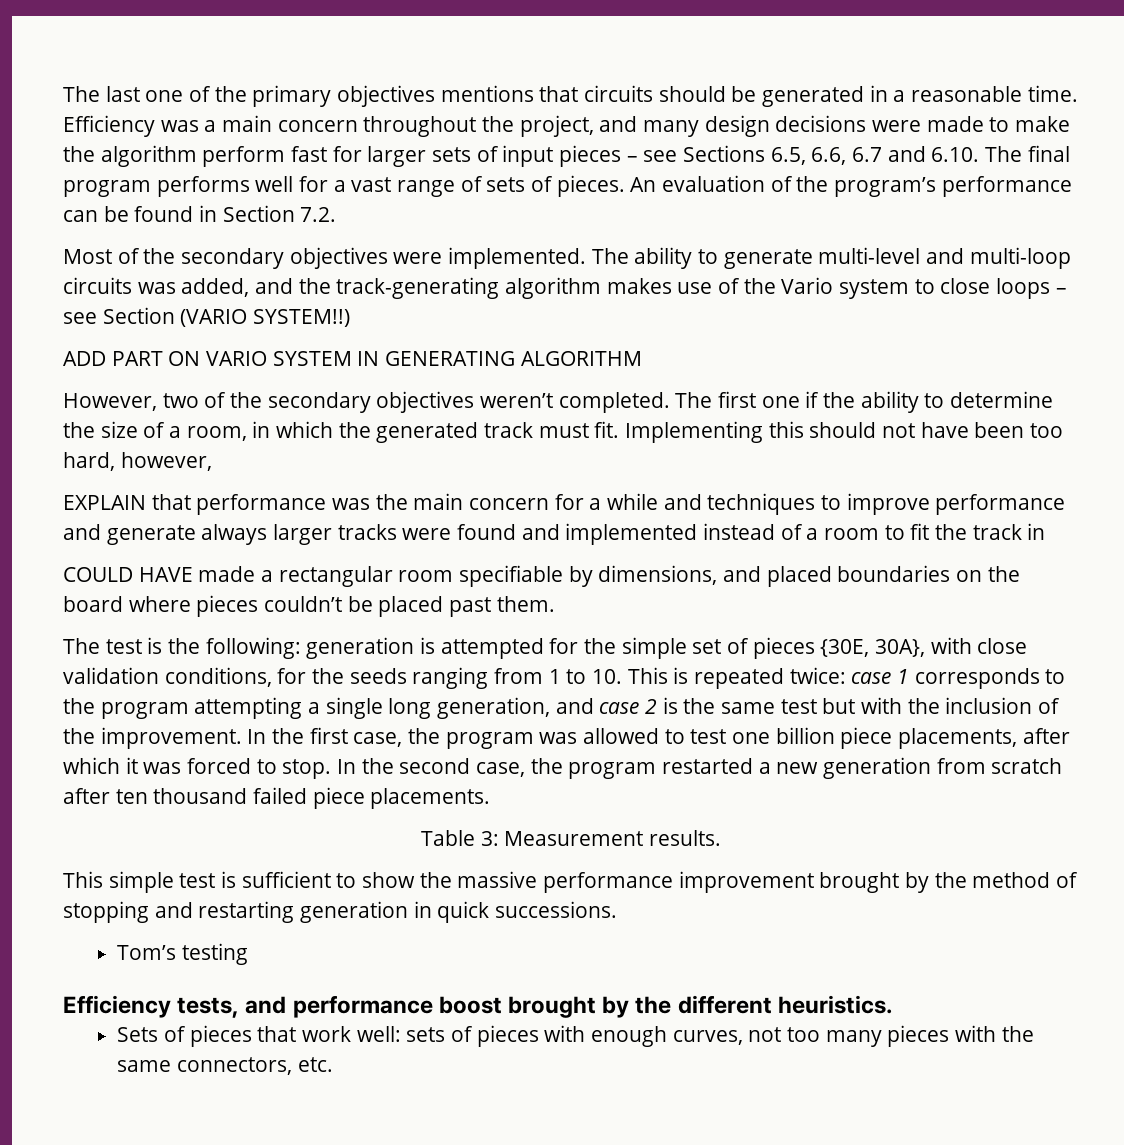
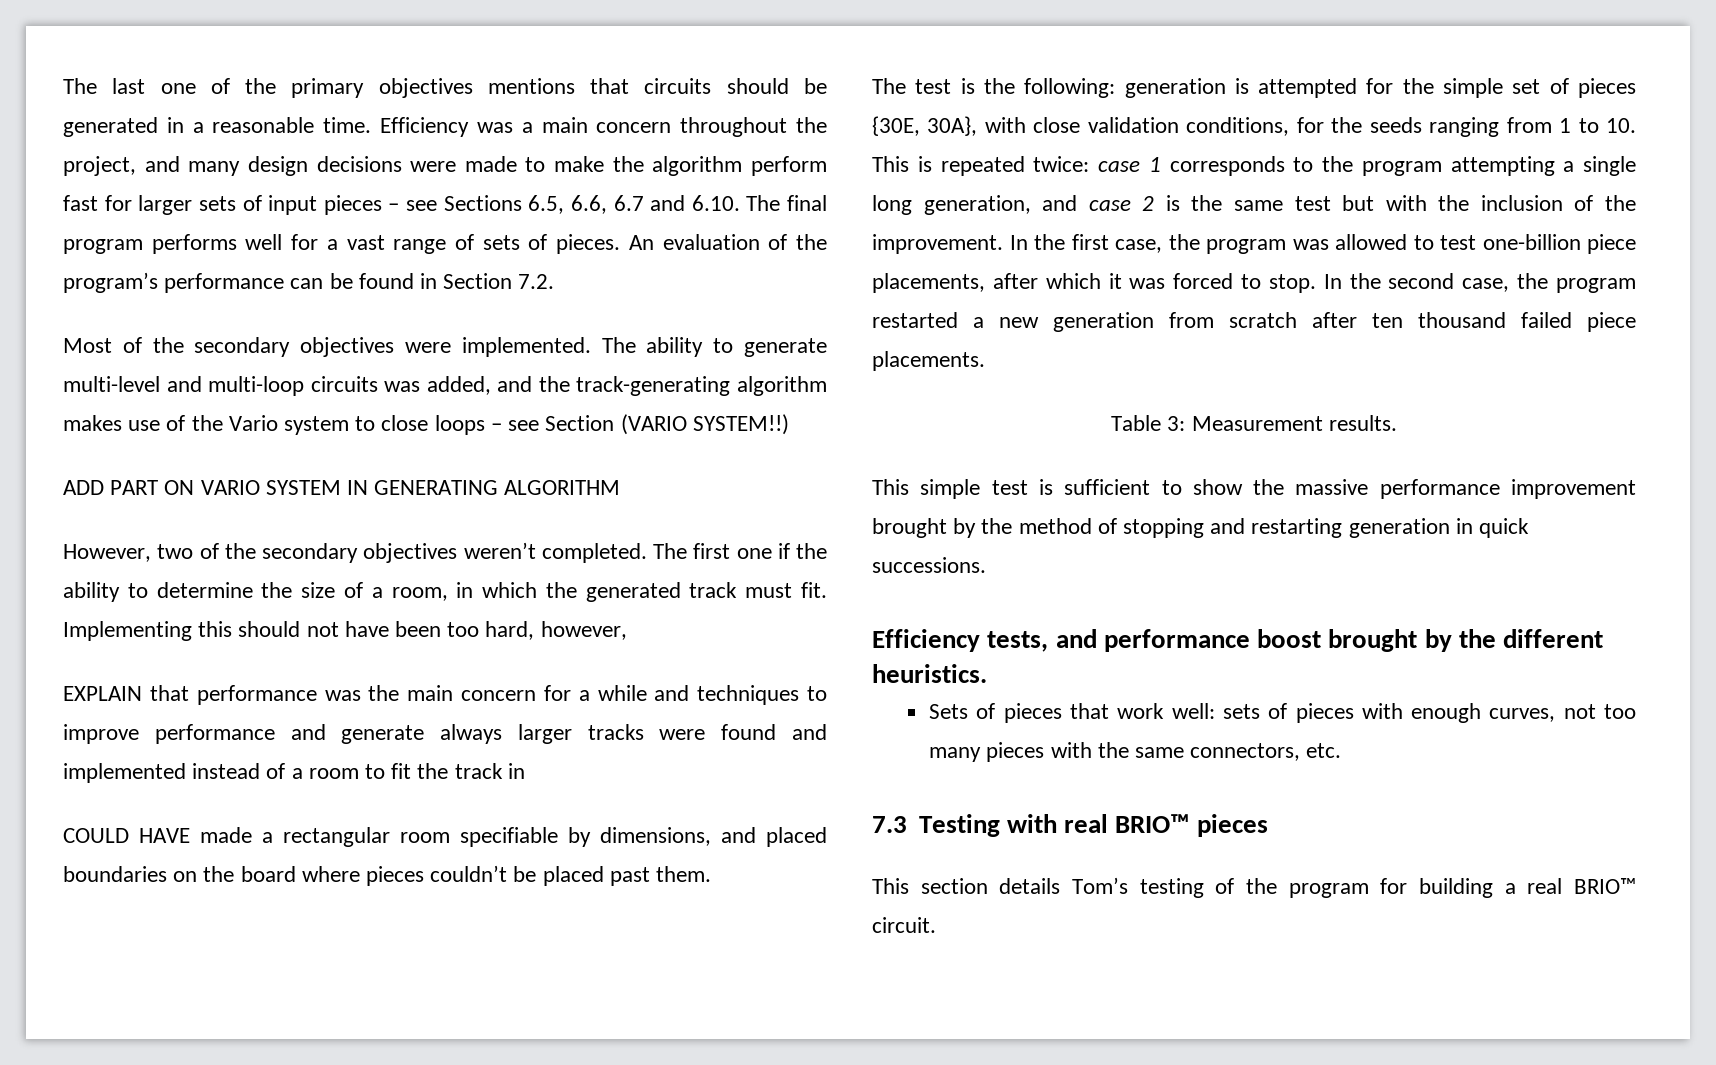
- In the first case, the program was allowed to test one billion piece placements, after which it was forced to stop.
+ In the first case, the program was allowed to test one-billion piece placements, after which it was forced to stop.
- Tom’s testing
+ 7.3 Testing with real BRIO™ pieces
+ This section details Tom’s testing of the program for building a real BRIO™ circuit.

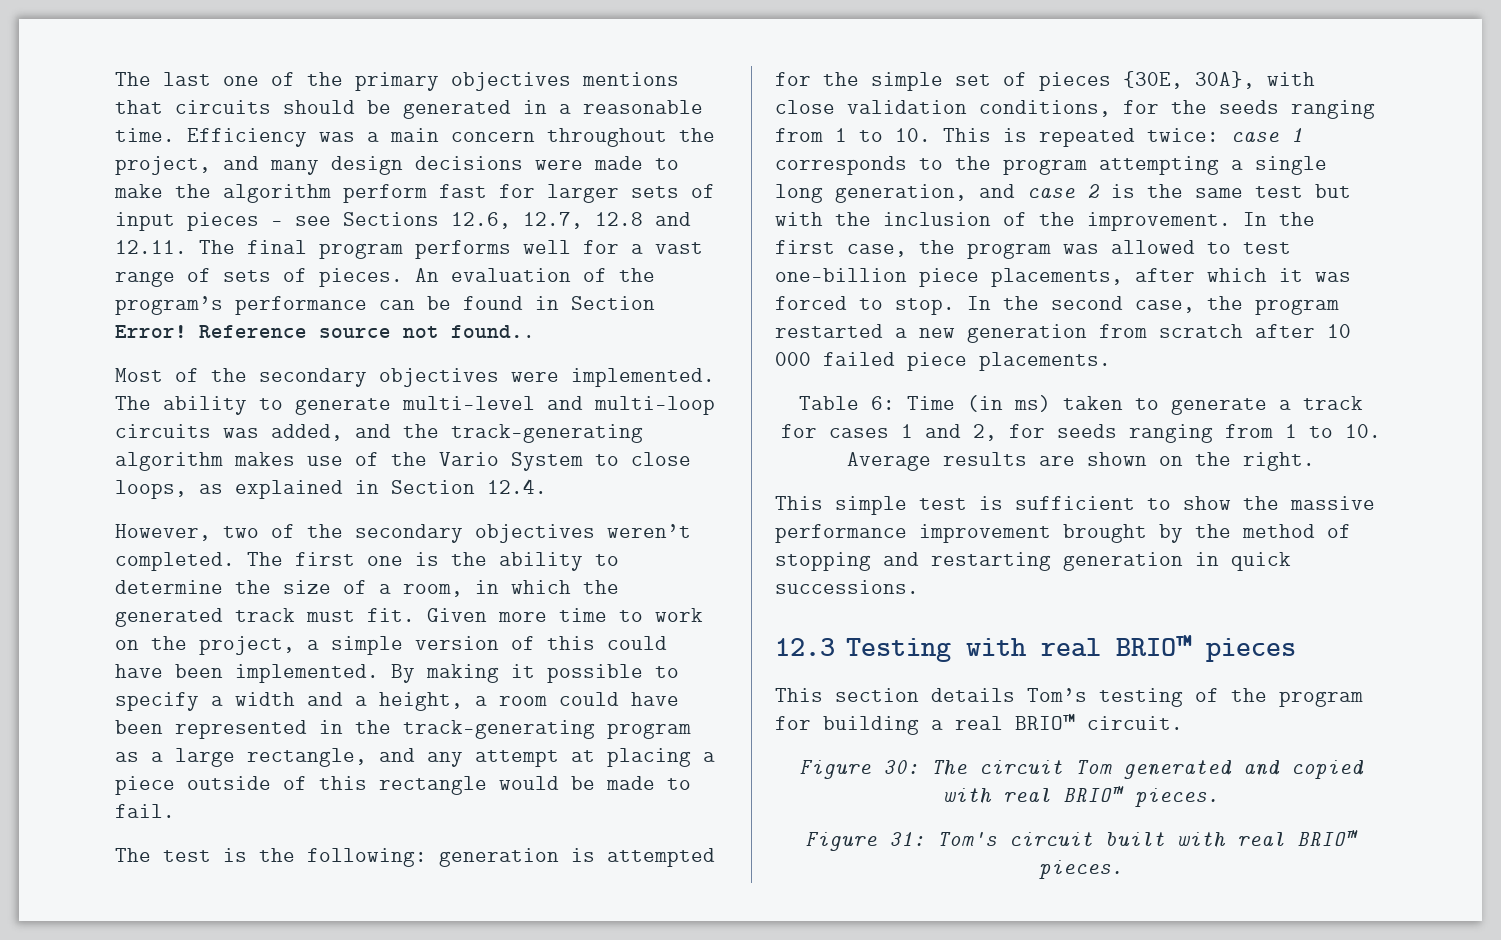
- Efficiency was a main concern throughout the project, and many design decisions were made to make the algorithm perform fast for larger sets of input pieces – see Sections 6.5, 6.6, 6.7 and 6.10. The final program performs well for a vast range of sets of pieces.
+ Efficiency was a main concern throughout the project, and many design decisions were made to make the algorithm perform fast for larger sets of input pieces – see Sections 12.6, 12.7, 12.8 and 12.11. The final program performs well for a vast range of sets of pieces.
- An evaluation of the program’s performance can be found in Section 7.2.
+ An evaluation of the program’s performance can be found in Section Error! Reference source not found..
- The ability to generate multi-level and multi-loop circuits was added, and the track-generating algorithm makes use of the Vario system to close loops – see Section (VARIO SYSTEM!!)
- ADD PART ON VARIO SYSTEM IN GENERATING ALGORITHM
+ The ability to generate multi-level and multi-loop circuits was added, and the track-generating algorithm makes use of the Vario System to close loops, as explained in Section 12.4.
- The first one if the ability to determine the size of a room, in which the generated track must fit.
+ The first one is the ability to determine the size of a room, in which the generated track must fit.
- Implementing this should not have been too hard, however,
- EXPLAIN that performance was the main concern for a while and techniques to improve performance and generate always larger tracks were found and implemented instead of a room to fit the track in
- COULD HAVE made a rectangular room specifiable by dimensions, and placed boundaries on the board where pieces couldn’t be placed past them.
+ Given more time to work on the project, a simple version of this could have been implemented. By making it possible to specify a width and a height, a room could have been represented in the track-generating program as a large rectangle, and any attempt at placing a piece outside of this rectangle would be made to fail.
- In the second case, the program restarted a new generation from scratch after ten thousand failed piece placements.
+ In the second case, the program restarted a new generation from scratch after 10 000 failed piece placements.
- Table 3: Measurement results.
+ Table 6: Time (in ms) taken to generate a track for cases 1 and 2, for seeds ranging from 1 to 10. Average results are shown on the right.
- Efficiency tests, and performance boost brought by the different heuristics.
- Sets of pieces that work well: sets of pieces with enough curves, not too many pieces with the same connectors, etc.
- 7.3 Testing with real BRIO™ pieces
+ 12.3 Testing with real BRIO™ pieces
+ Figure 30: The circuit Tom generated and copied with real BRIO™ pieces.
+ Figure 31: Tom's circuit built with real BRIO™ pieces.

